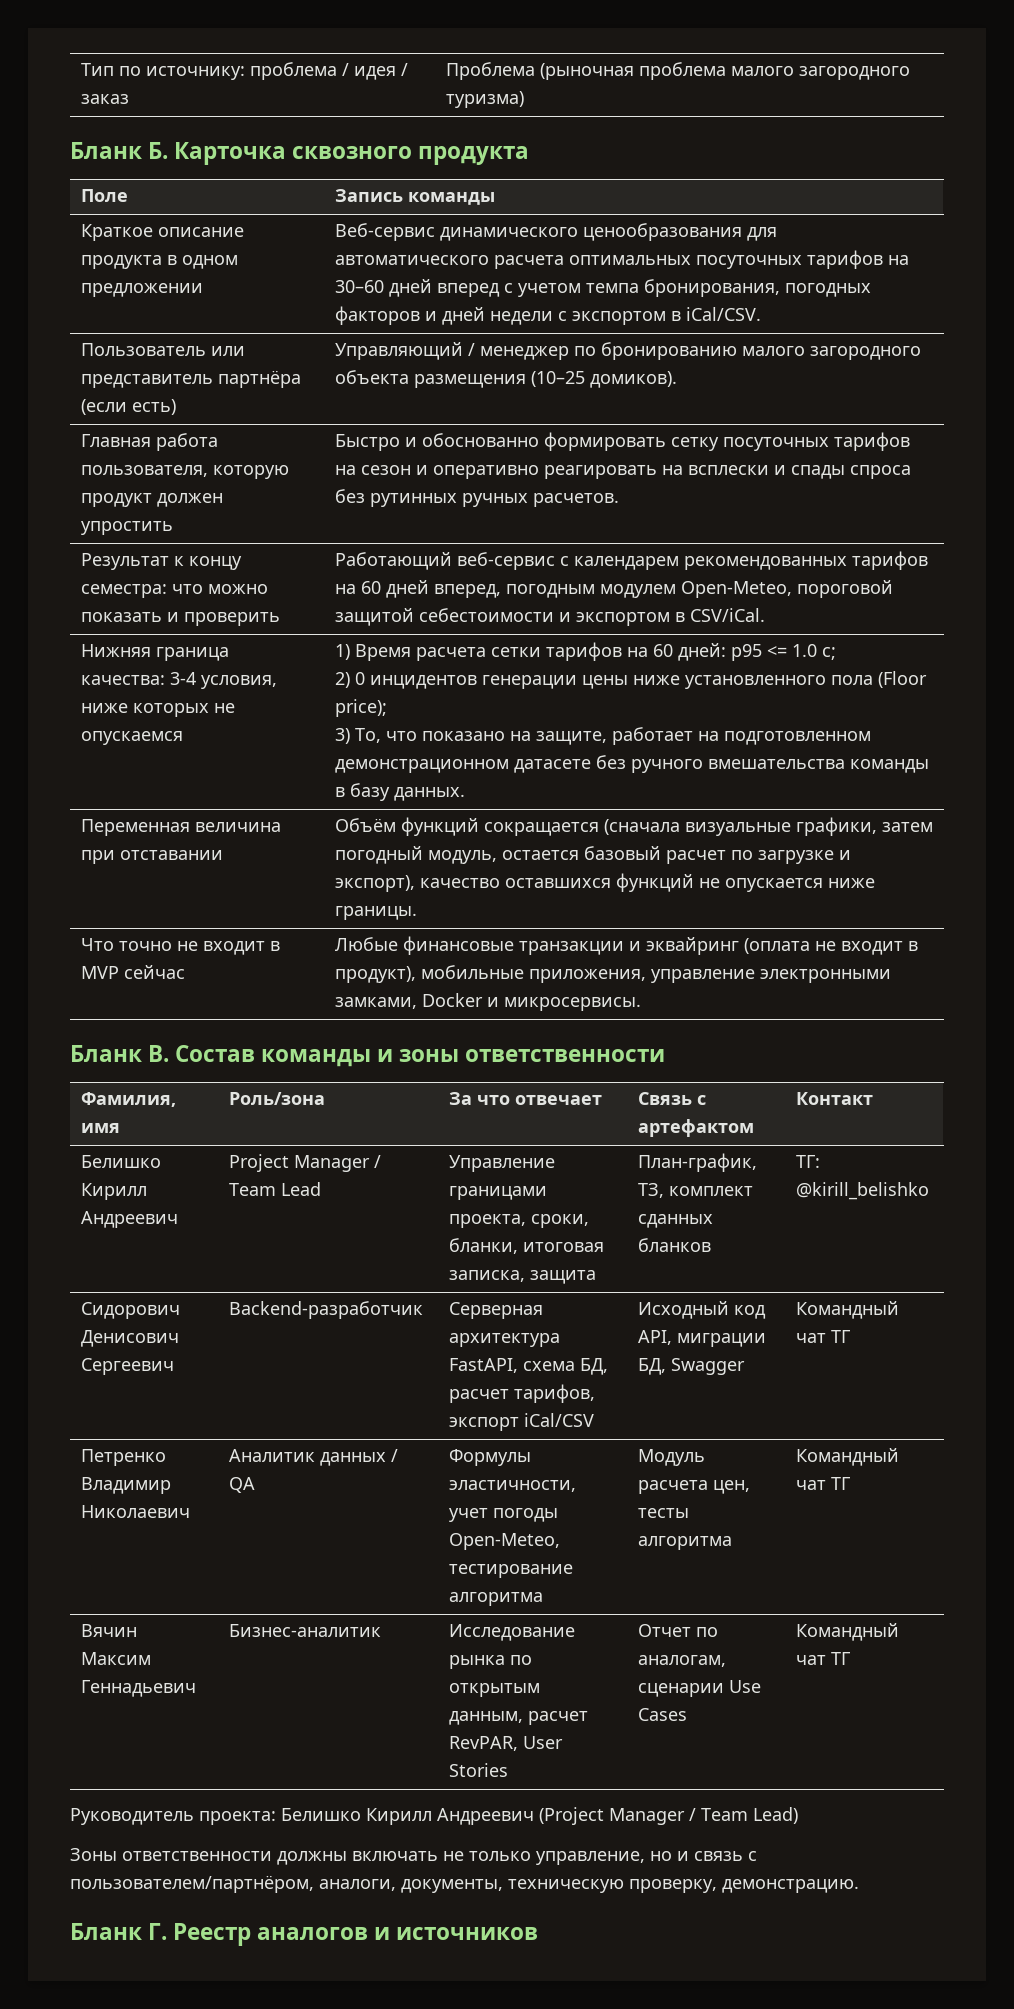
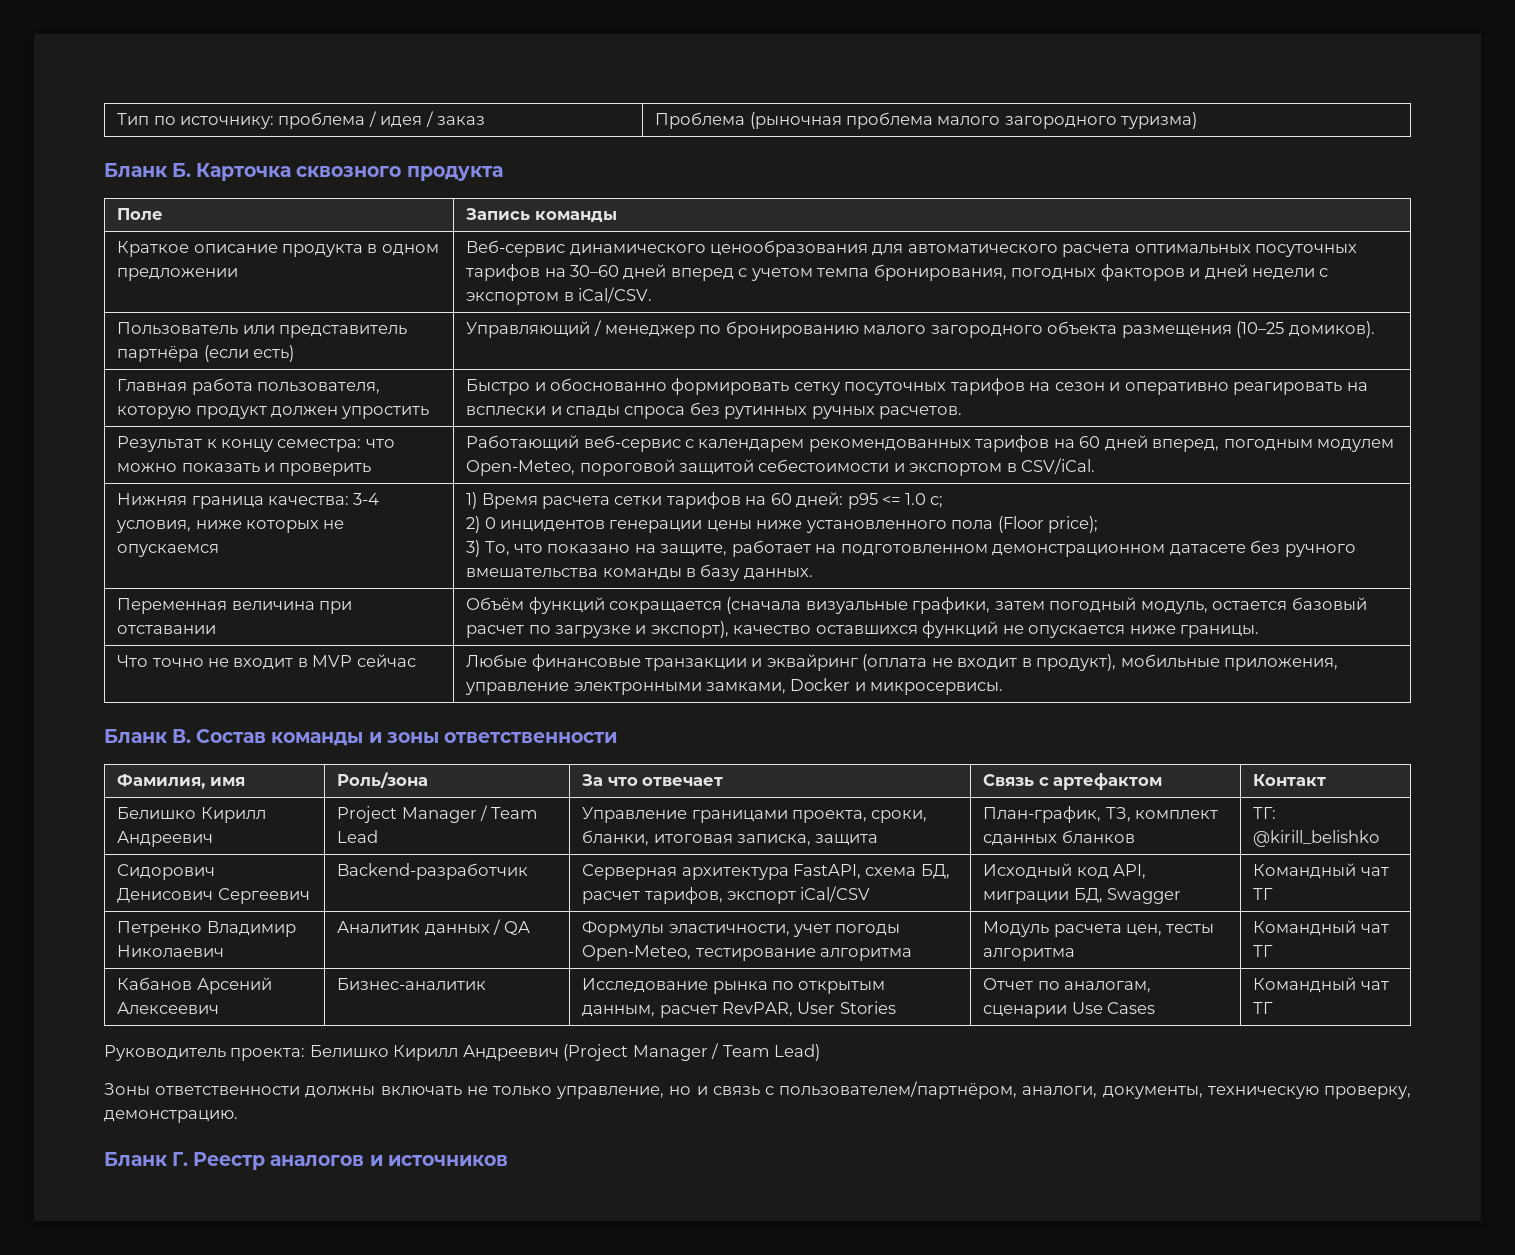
- Вячин Максим Геннадьевич | Бизнес-аналитик | Исследование рынка по открытым данным, расчет RevPAR, User Stories | Отчет по аналогам, сценарии Use Cases | Командный чат ТГ
+ Кабанов Арсений Алексеевич | Бизнес-аналитик | Исследование рынка по открытым данным, расчет RevPAR, User Stories | Отчет по аналогам, сценарии Use Cases | Командный чат ТГ

